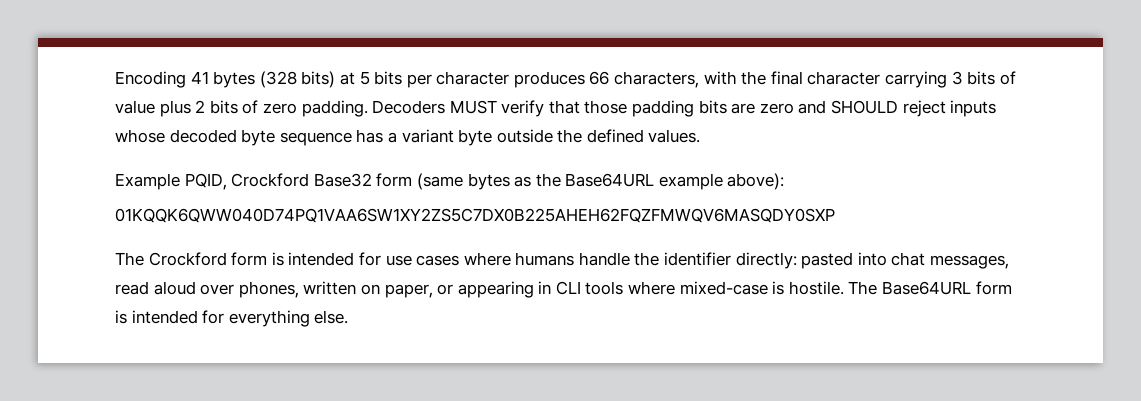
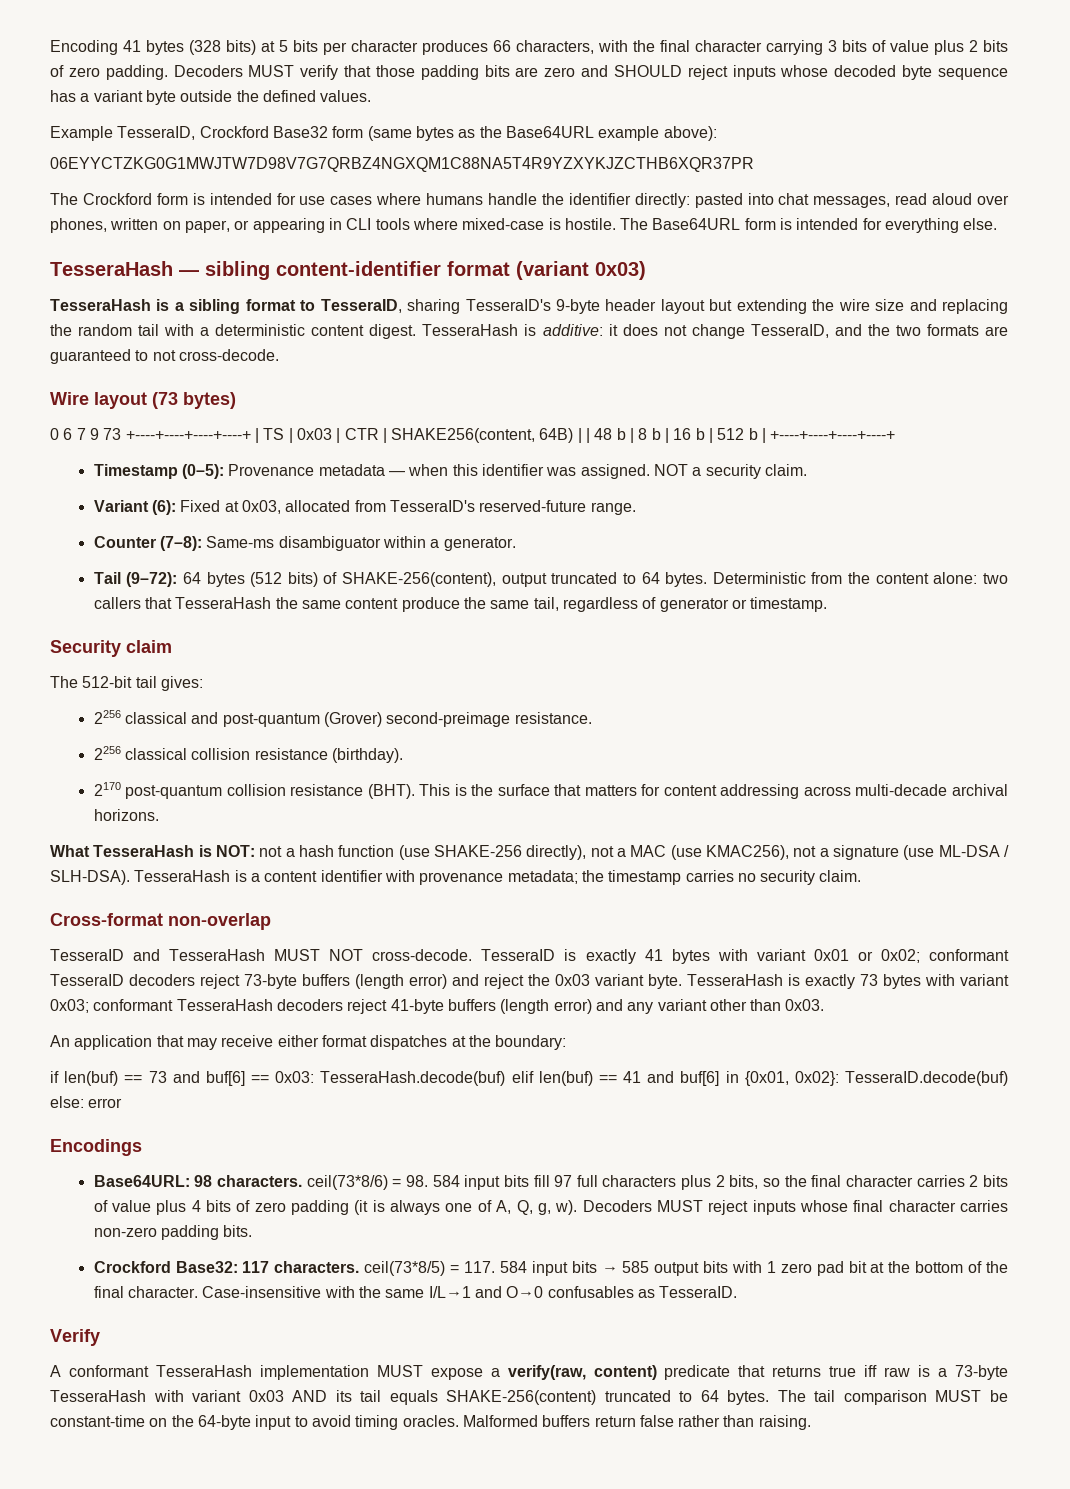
- Example PQID, Crockford Base32 form (same bytes as the Base64URL example above):
+ Example TesseraID, Crockford Base32 form (same bytes as the Base64URL example above):
- 01KQQK6QWW040D74PQ1VAA6SW1XY2ZS5C7DX0B225AHEH62FQZFMWQV6MASQDY0SXP
+ 06EYYCTZKG0G1MWJTW7D98V7G7QRBZ4NGXQM1C88NA5T4R9YZXYKJZCTHB6XQR37PR
+ TesseraHash — sibling content-identifier format (variant 0x03)
+ TesseraHash is a sibling format to TesseraID, sharing TesseraID's 9-byte header layout but extending the wire size and replacing the random tail with a deterministic content digest. TesseraHash is additive: it does not change TesseraID, and the two formats are guaranteed to not cross-decode.
+ Wire layout (73 bytes)
+ 0 6 7 9 73 +----+----+----+----+ | TS | 0x03 | CTR | SHAKE256(content, 64B) | | 48 b | 8 b | 16 b | 512 b | +----+----+----+----+
+ Timestamp (0–5): Provenance metadata — when this identifier was assigned. NOT a security claim.
+ Variant (6): Fixed at 0x03, allocated from TesseraID's reserved-future range.
+ Counter (7–8): Same-ms disambiguator within a generator.
+ Tail (9–72): 64 bytes (512 bits) of SHAKE-256(content), output truncated to 64 bytes. Deterministic from the content alone: two callers that TesseraHash the same content produce the same tail, regardless of generator or timestamp.
+ Security claim
+ The 512-bit tail gives:
+ 2256 classical and post-quantum (Grover) second-preimage resistance.
+ 2256 classical collision resistance (birthday).
+ 2170 post-quantum collision resistance (BHT). This is the surface that matters for content addressing across multi-decade archival horizons.
+ What TesseraHash is NOT: not a hash function (use SHAKE-256 directly), not a MAC (use KMAC256), not a signature (use ML-DSA / SLH-DSA). TesseraHash is a content identifier with provenance metadata; the timestamp carries no security claim.
+ Cross-format non-overlap
+ TesseraID and TesseraHash MUST NOT cross-decode. TesseraID is exactly 41 bytes with variant 0x01 or 0x02; conformant TesseraID decoders reject 73-byte buffers (length error) and reject the 0x03 variant byte. TesseraHash is exactly 73 bytes with variant 0x03; conformant TesseraHash decoders reject 41-byte buffers (length error) and any variant other than 0x03.
+ An application that may receive either format dispatches at the boundary:
+ if len(buf) == 73 and buf[6] == 0x03: TesseraHash.decode(buf) elif len(buf) == 41 and buf[6] in {0x01, 0x02}: TesseraID.decode(buf) else: error
+ Encodings
+ Base64URL: 98 characters. ceil(73*8/6) = 98. 584 input bits fill 97 full characters plus 2 bits, so the final character carries 2 bits of value plus 4 bits of zero padding (it is always one of A, Q, g, w). Decoders MUST reject inputs whose final character carries non-zero padding bits.
+ Crockford Base32: 117 characters. ceil(73*8/5) = 117. 584 input bits → 585 output bits with 1 zero pad bit at the bottom of the final character. Case-insensitive with the same I/L→1 and O→0 confusables as TesseraID.
+ Verify
+ A conformant TesseraHash implementation MUST expose a verify(raw, content) predicate that returns true iff raw is a 73-byte TesseraHash with variant 0x03 AND its tail equals SHAKE-256(content) truncated to 64 bytes. The tail comparison MUST be constant-time on the 64-byte input to avoid timing oracles. Malformed buffers return false rather than raising.

